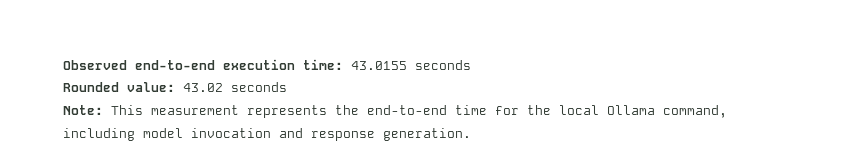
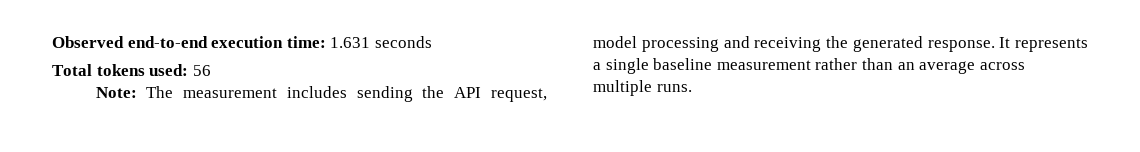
- Observed end-to-end execution time: 43.0155 seconds
- Rounded value: 43.02 seconds
- Note: This measurement represents the end-to-end time for the local Ollama command,
- including model invocation and response generation.
+ Observed end-to-end execution time: 1.631 seconds
+ Total tokens used: 56
+ Note: The measurement includes sending the API request, model processing and receiving the generated response. It represents a single baseline measurement rather than an average across multiple runs.

